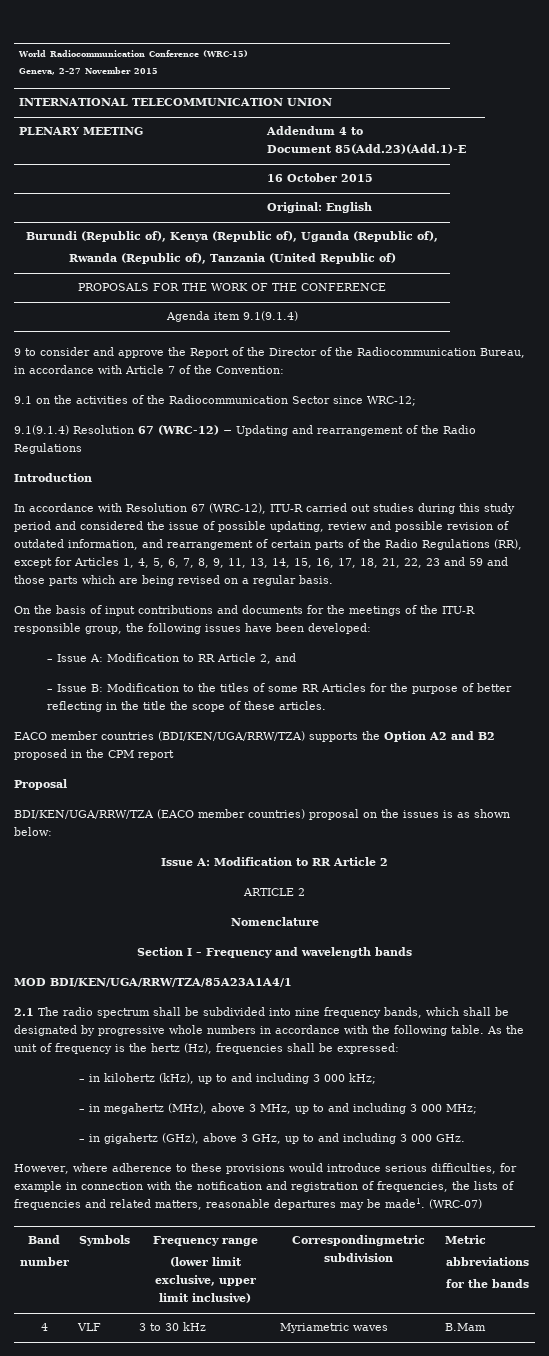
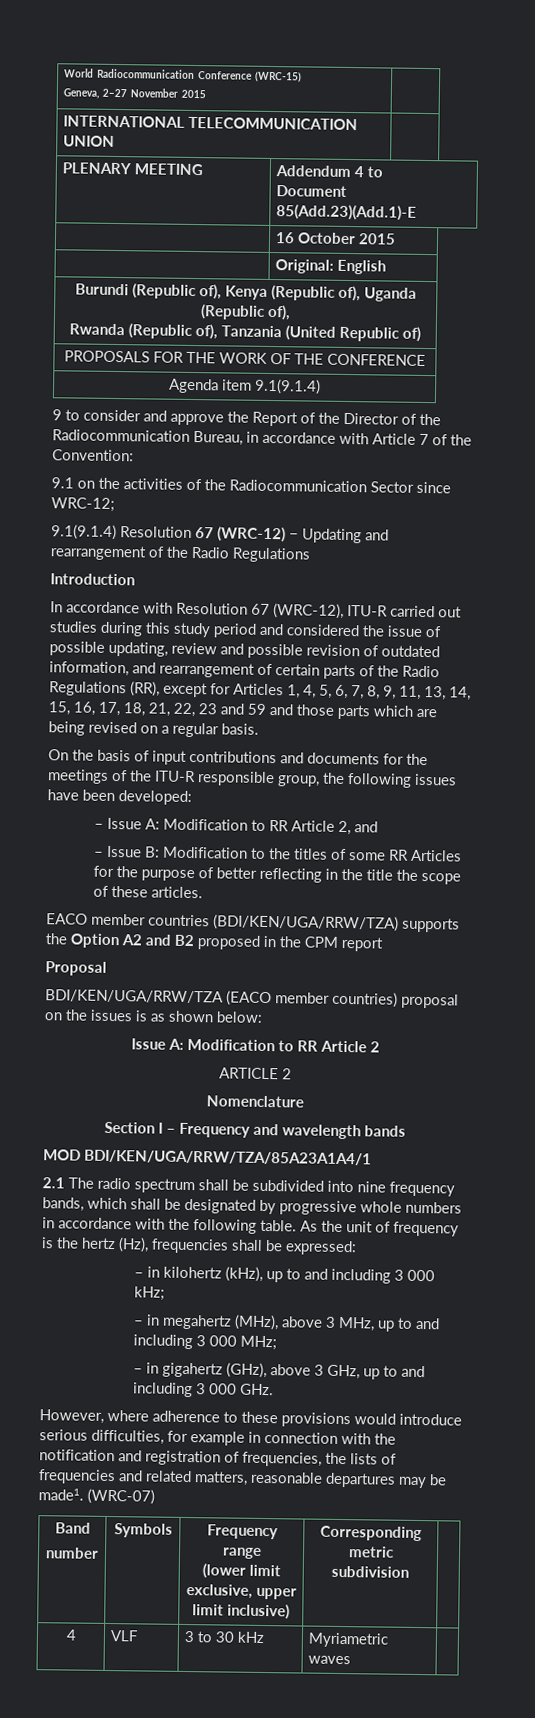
  Band
  number | Symbols | Frequency range
- (lower limit exclusive, upper limit inclusive) | Correspondingmetric subdivision | Metric
- abbreviations
- for the bands
+ (lower limit exclusive, upper limit inclusive) | Corresponding metric subdivision |
- 4 | VLF | 3 to 30 kHz | Myriametric waves | B.Mam
+ 4 | VLF | 3 to 30 kHz | Myriametric waves |

